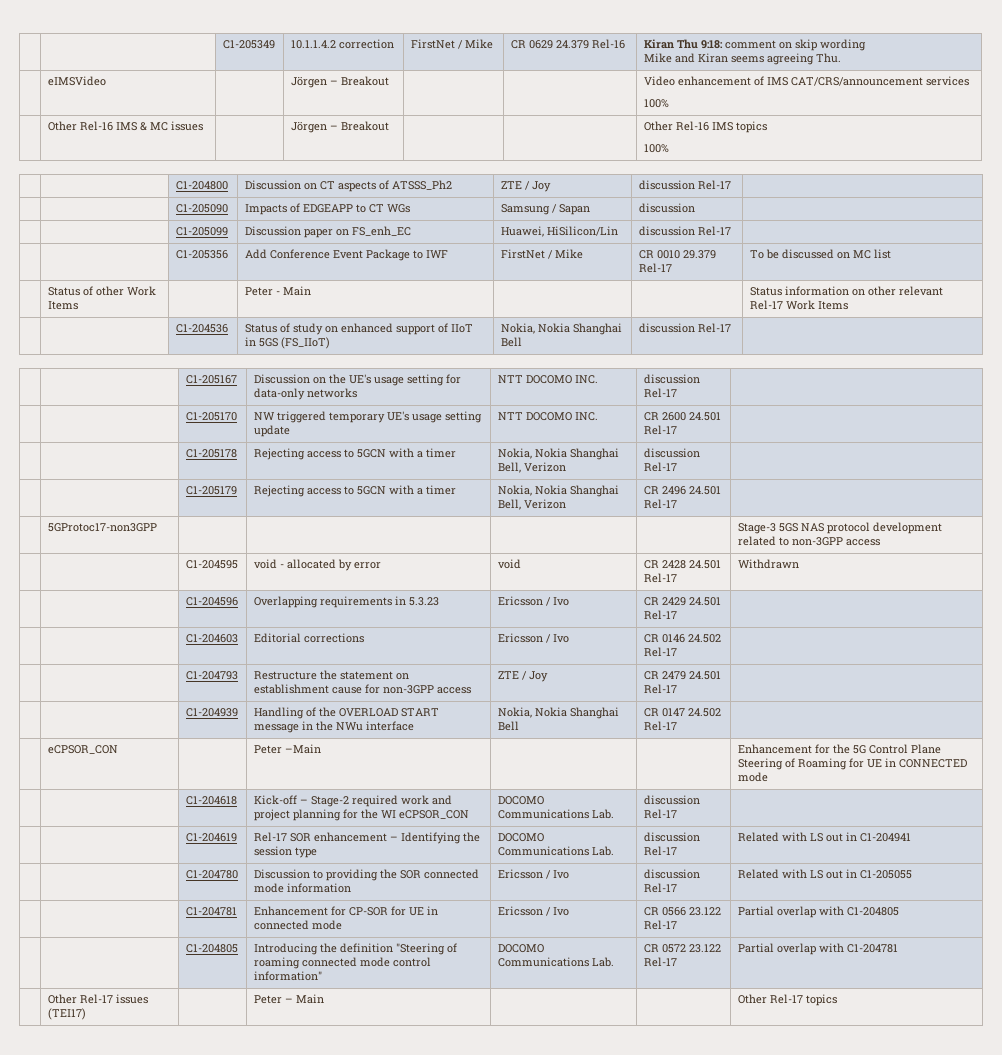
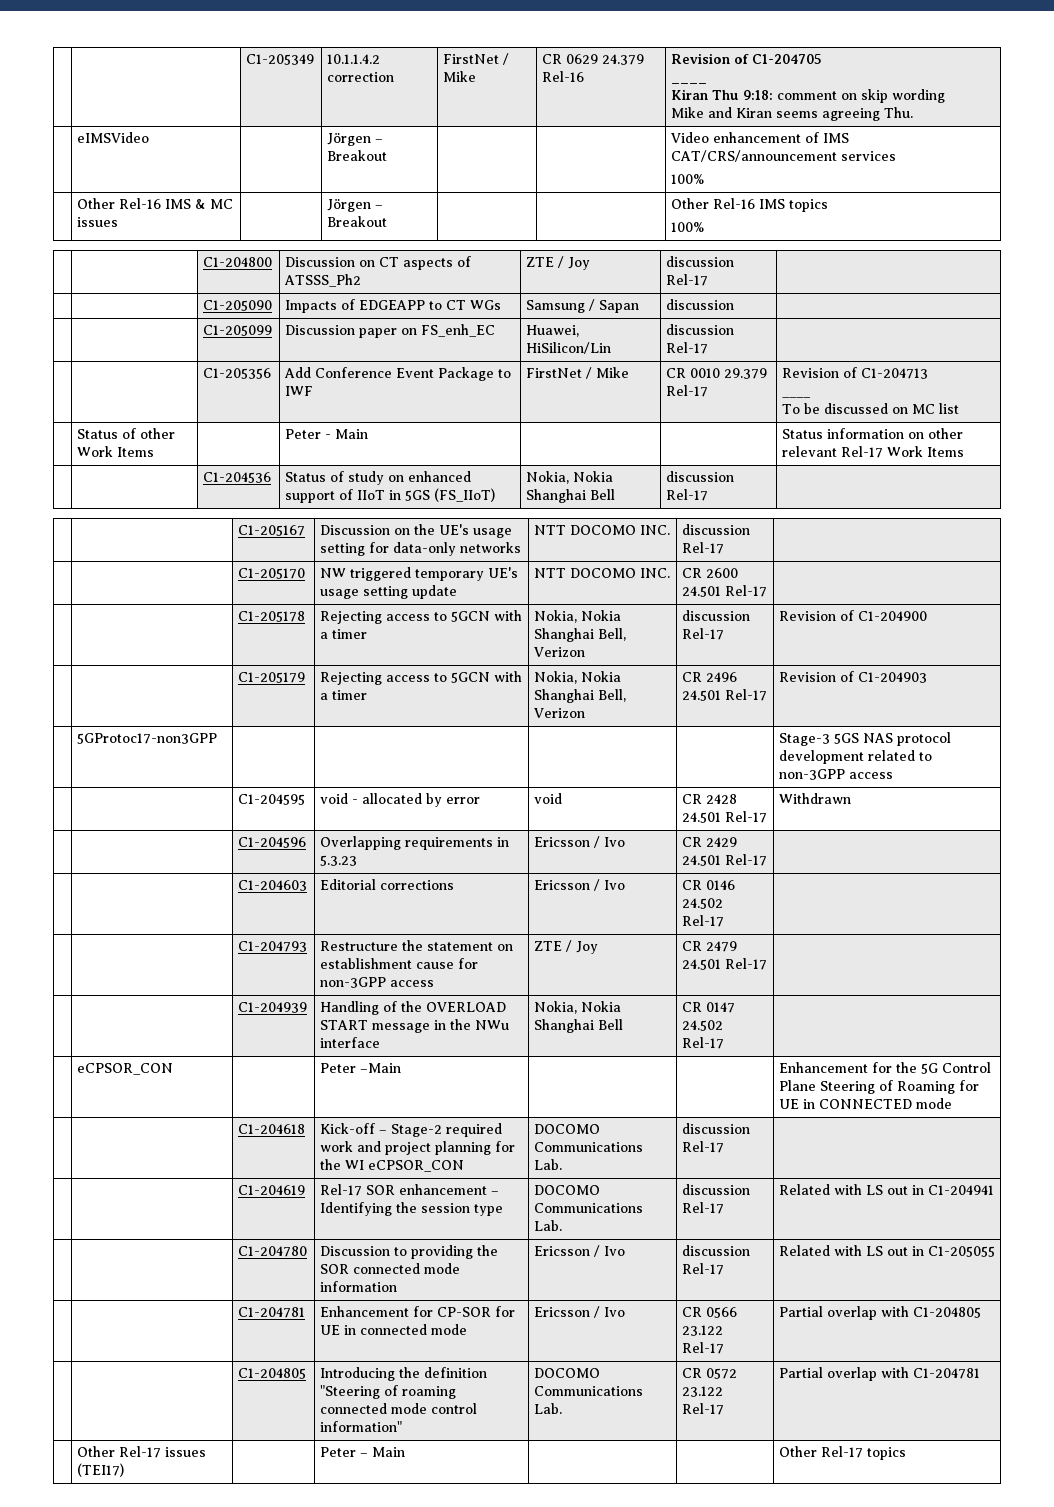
- | | C1-205349 | 10.1.1.4.2 correction | FirstNet / Mike | CR 0629 24.379 Rel-16 | Kiran Thu 9:18: comment on skip wording
+ | | C1-205349 | 10.1.1.4.2 correction | FirstNet / Mike | CR 0629 24.379 Rel-16 | Revision of C1-204705
+ ____
+ Kiran Thu 9:18: comment on skip wording
- | | C1-205356 | Add Conference Event Package to IWF | FirstNet / Mike | CR 0010 29.379 Rel-17 | To be discussed on MC list
+ | | C1-205356 | Add Conference Event Package to IWF | FirstNet / Mike | CR 0010 29.379 Rel-17 | Revision of C1-204713
+ ____
+ To be discussed on MC list
- | | C1-205178 | Rejecting access to 5GCN with a timer | Nokia, Nokia Shanghai Bell, Verizon | discussion Rel-17 |
+ | | C1-205178 | Rejecting access to 5GCN with a timer | Nokia, Nokia Shanghai Bell, Verizon | discussion Rel-17 | Revision of C1-204900
- | | C1-205179 | Rejecting access to 5GCN with a timer | Nokia, Nokia Shanghai Bell, Verizon | CR 2496 24.501 Rel-17 |
+ | | C1-205179 | Rejecting access to 5GCN with a timer | Nokia, Nokia Shanghai Bell, Verizon | CR 2496 24.501 Rel-17 | Revision of C1-204903

